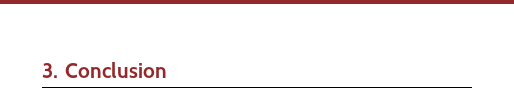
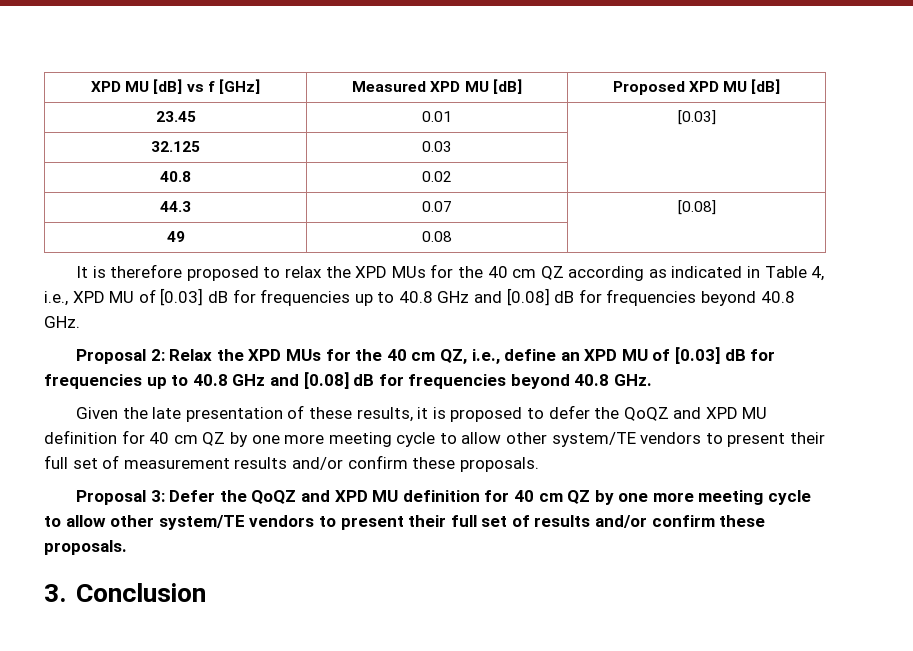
+ XPD MU [dB] vs f [GHz] | Measured XPD MU [dB] | Proposed XPD MU [dB]
+ 23.45 | 0.01 | [0.03]
+ 32.125 | 0.03 |
+ 40.8 | 0.02 |
+ 44.3 | 0.07 | [0.08]
+ 49 | 0.08 |
+ It is therefore proposed to relax the XPD MUs for the 40 cm QZ according as indicated in Table 4, i.e., XPD MU of [0.03] dB for frequencies up to 40.8 GHz and [0.08] dB for frequencies beyond 40.8 GHz.
+ Proposal 2: Relax the XPD MUs for the 40 cm QZ, i.e., define an XPD MU of [0.03] dB for frequencies up to 40.8 GHz and [0.08] dB for frequencies beyond 40.8 GHz.
+ Given the late presentation of these results, it is proposed to defer the QoQZ and XPD MU definition for 40 cm QZ by one more meeting cycle to allow other system/TE vendors to present their full set of measurement results and/or confirm these proposals.
+ Proposal 3: Defer the QoQZ and XPD MU definition for 40 cm QZ by one more meeting cycle to allow other system/TE vendors to present their full set of results and/or confirm these proposals.

